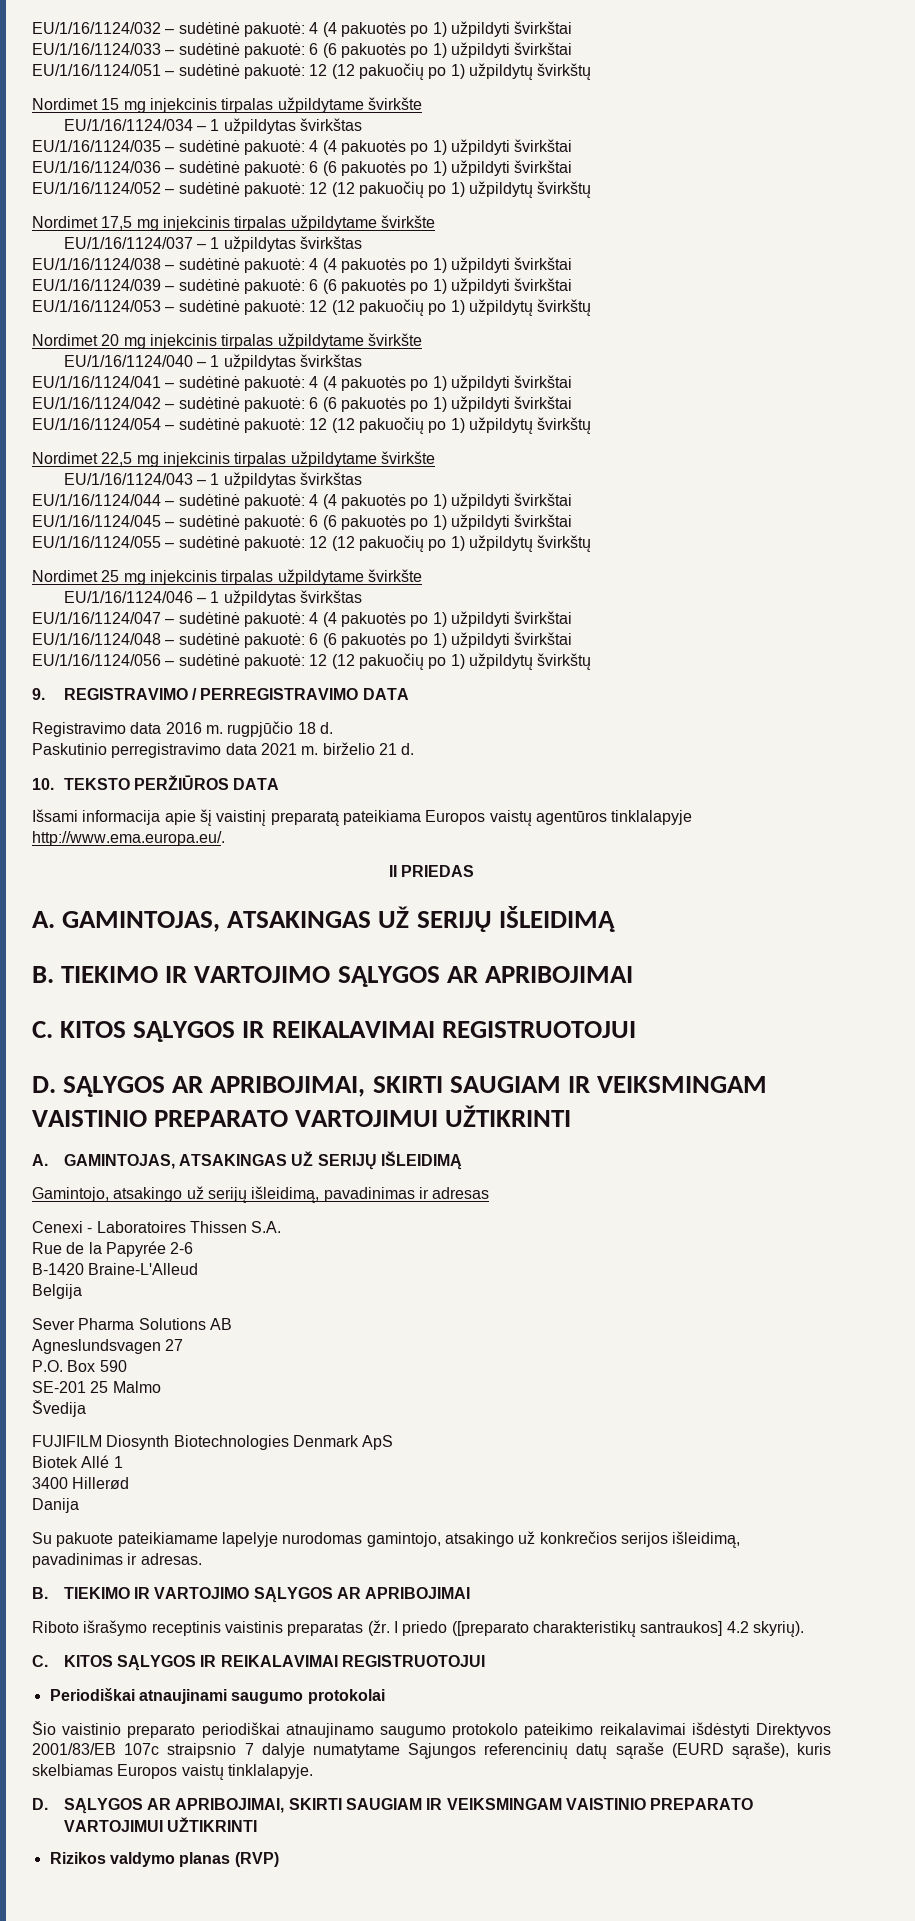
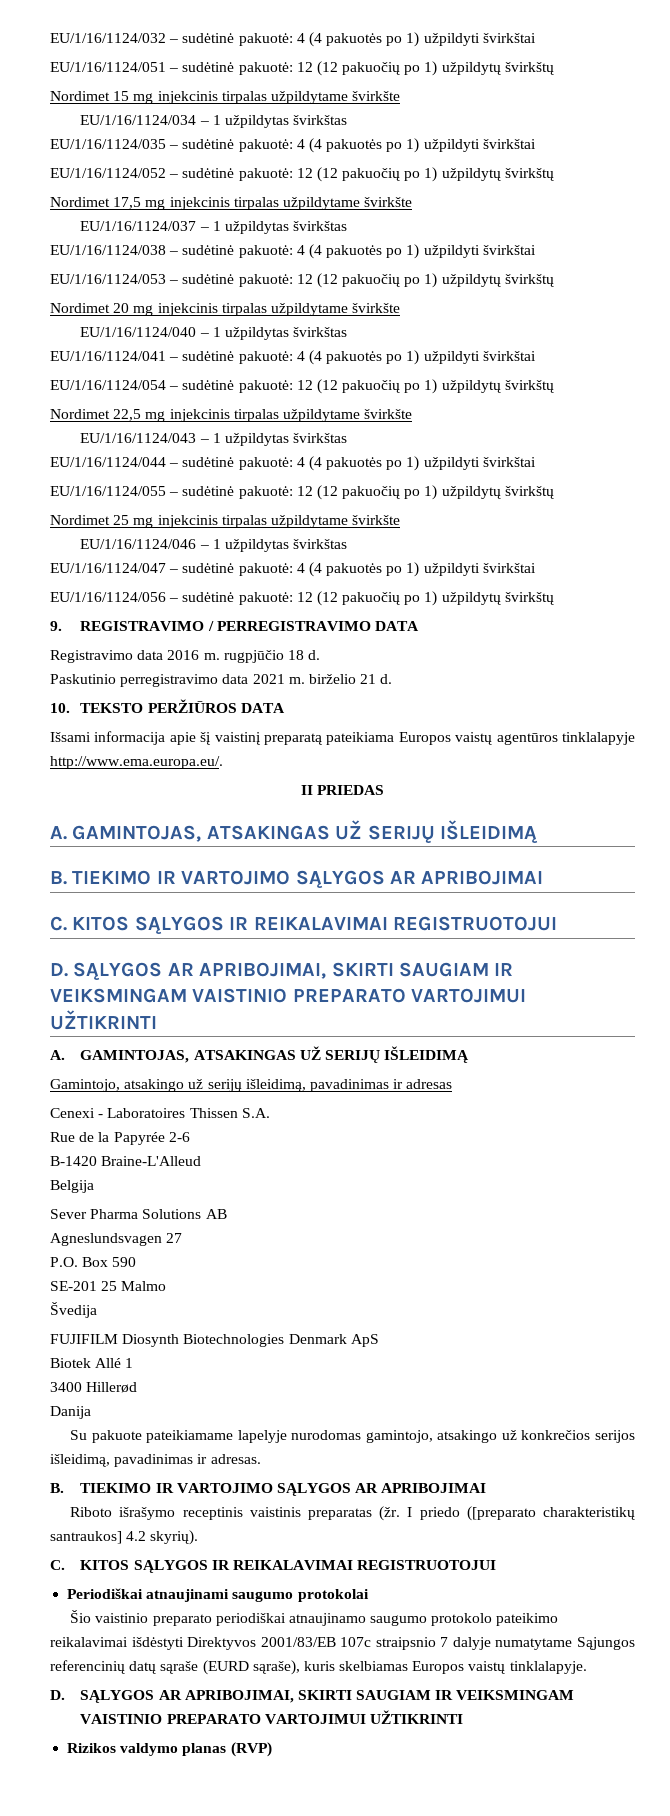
- EU/1/16/1124/033 – sudėtinė pakuotė: 6 (6 pakuotės po 1) užpildyti švirkštai
- EU/1/16/1124/036 – sudėtinė pakuotė: 6 (6 pakuotės po 1) užpildyti švirkštai
- EU/1/16/1124/039 – sudėtinė pakuotė: 6 (6 pakuotės po 1) užpildyti švirkštai
- EU/1/16/1124/042 – sudėtinė pakuotė: 6 (6 pakuotės po 1) užpildyti švirkštai
- EU/1/16/1124/045 – sudėtinė pakuotė: 6 (6 pakuotės po 1) užpildyti švirkštai
- EU/1/16/1124/048 – sudėtinė pakuotė: 6 (6 pakuotės po 1) užpildyti švirkštai

